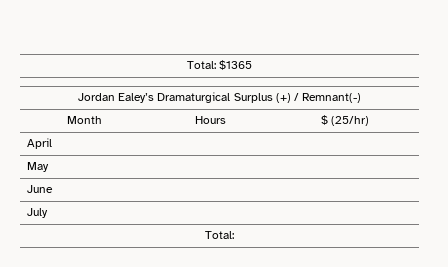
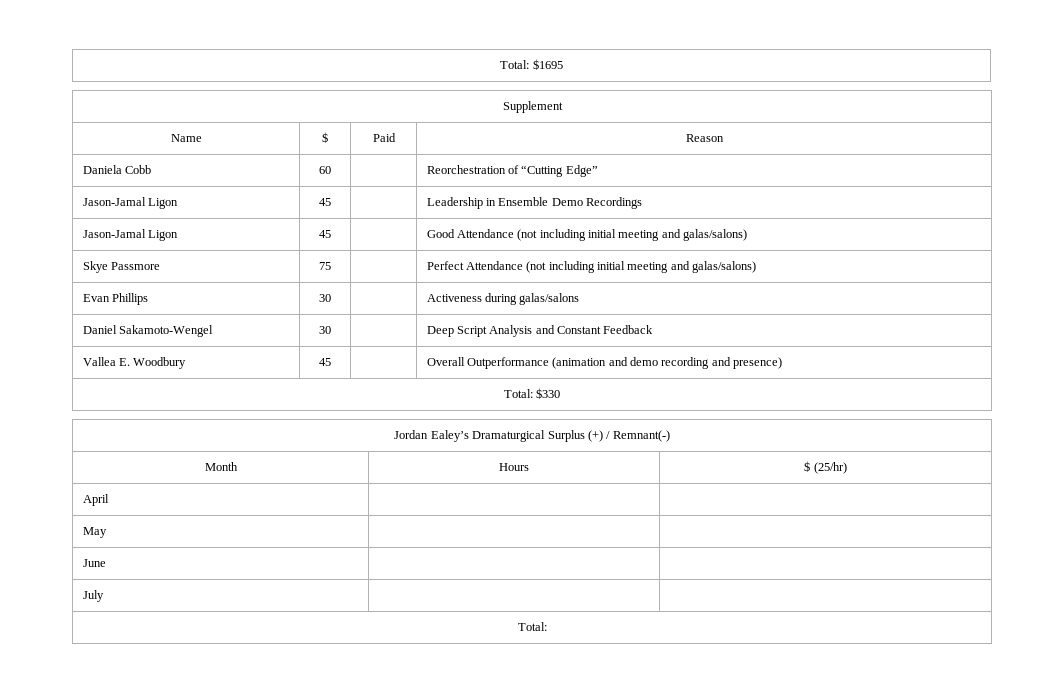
- Total: $1365
+ Total: $1695
+ Supplement
+ Name | $ | Paid | Reason
+ Daniela Cobb | 60 | | Reorchestration of “Cutting Edge”
+ Jason-Jamal Ligon | 45 | | Leadership in Ensemble Demo Recordings
+ Jason-Jamal Ligon | 45 | | Good Attendance (not including initial meeting and galas/salons)
+ Skye Passmore | 75 | | Perfect Attendance (not including initial meeting and galas/salons)
+ Evan Phillips | 30 | | Activeness during galas/salons
+ Daniel Sakamoto-Wengel | 30 | | Deep Script Analysis and Constant Feedback
+ Vallea E. Woodbury | 45 | | Overall Outperformance (animation and demo recording and presence)
+ Total: $330

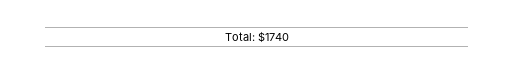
- Total: $1695
- Supplement
- Name | $ | Paid | Reason
- Daniela Cobb | 60 | | Reorchestration of “Cutting Edge”
- Jason-Jamal Ligon | 45 | | Leadership in Ensemble Demo Recordings
- Jason-Jamal Ligon | 45 | | Good Attendance (not including initial meeting and galas/salons)
- Skye Passmore | 75 | | Perfect Attendance (not including initial meeting and galas/salons)
- Evan Phillips | 30 | | Activeness during galas/salons
- Daniel Sakamoto-Wengel | 30 | | Deep Script Analysis and Constant Feedback
- Vallea E. Woodbury | 45 | | Overall Outperformance (animation and demo recording and presence)
- Total: $330
- Jordan Ealey’s Dramaturgical Surplus (+) / Remnant(-)
- Month | Hours | $ (25/hr)
- April | |
- May | |
- June | |
- July | |
- Total:
+ Total: $1740

